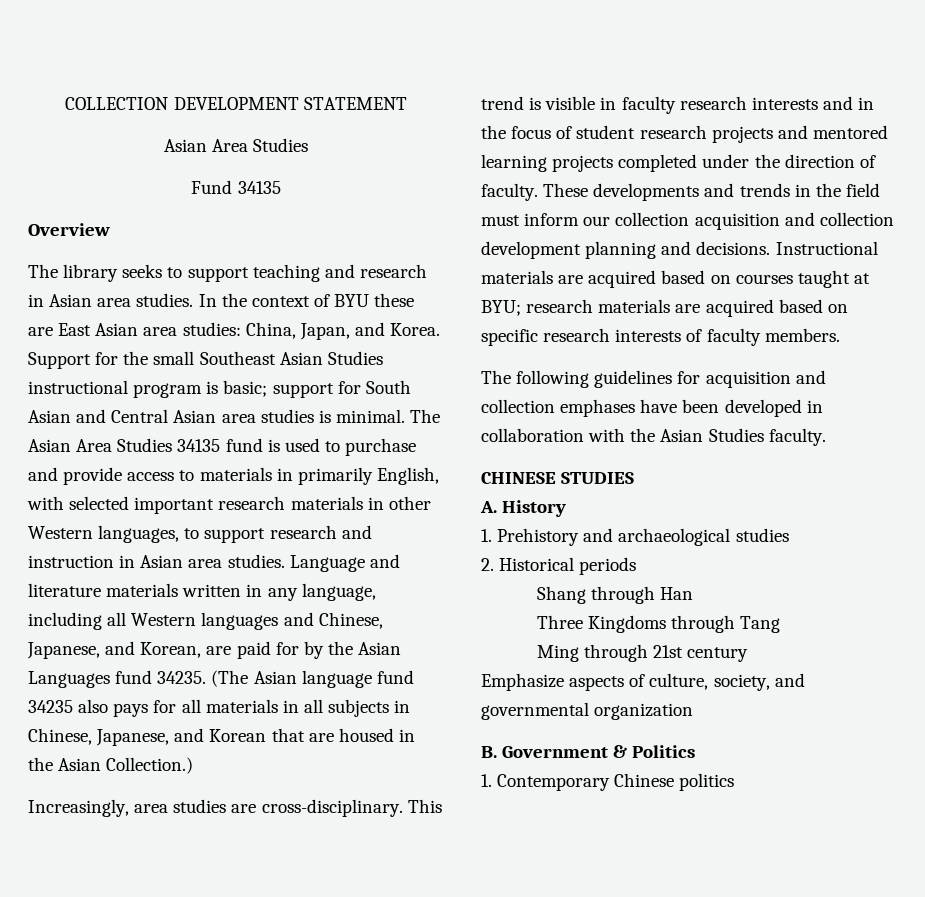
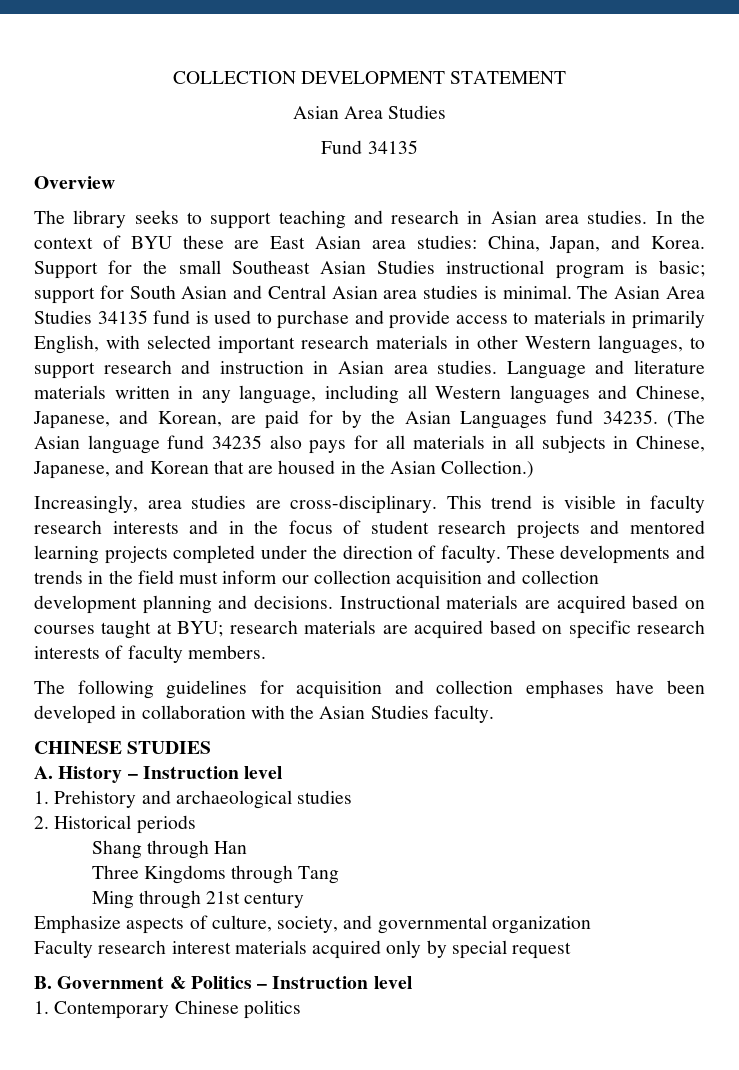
- A. History
+ A. History – Instruction level
+ Faculty research interest materials acquired only by special request
- B. Government & Politics
+ B. Government & Politics – Instruction level

